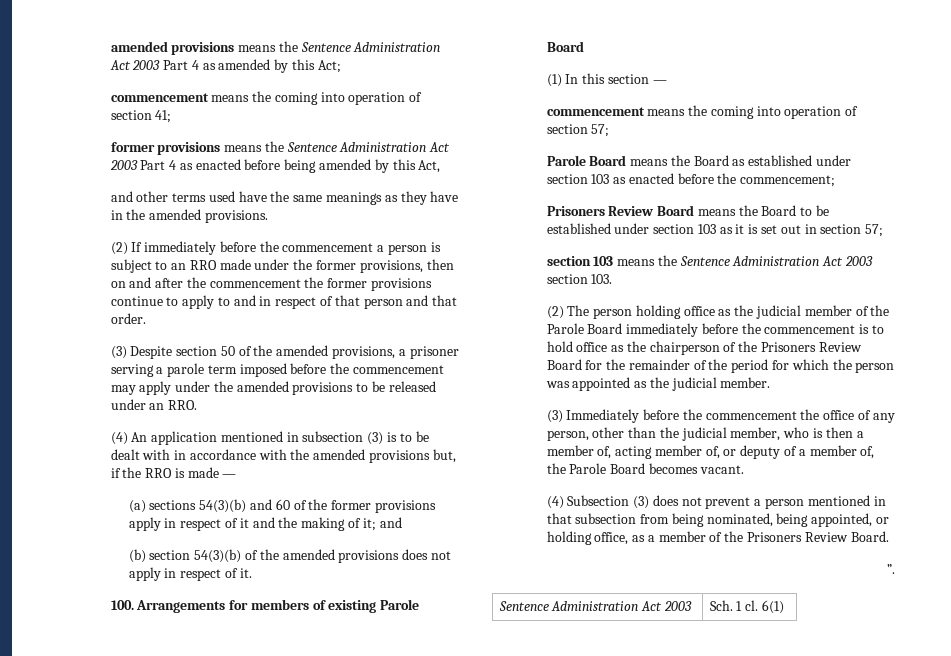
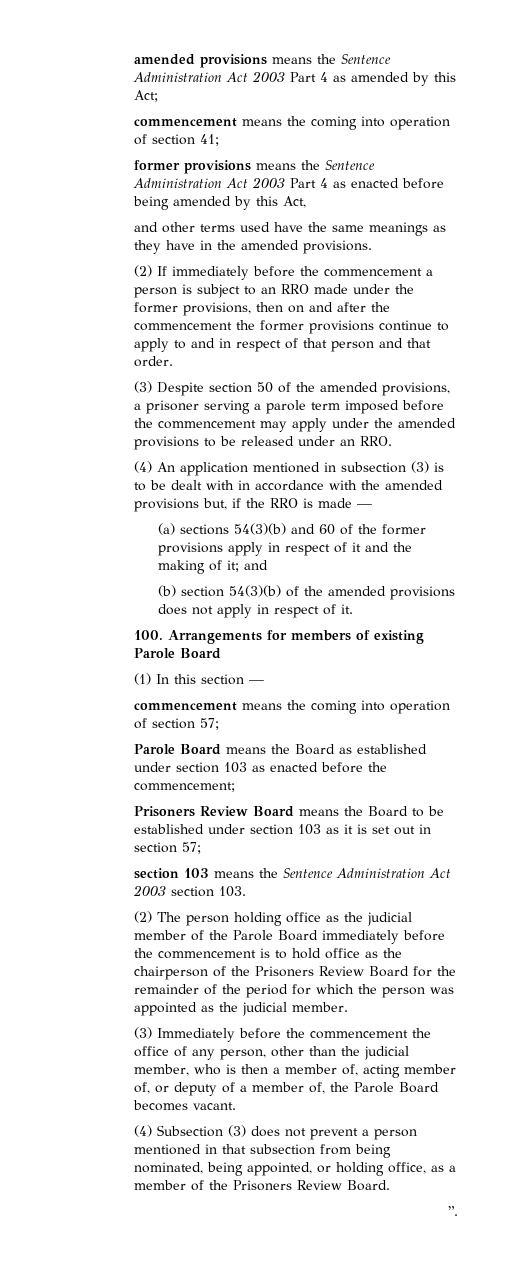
- Sentence Administration Act 2003 | Sch. 1 cl. 6(1)

